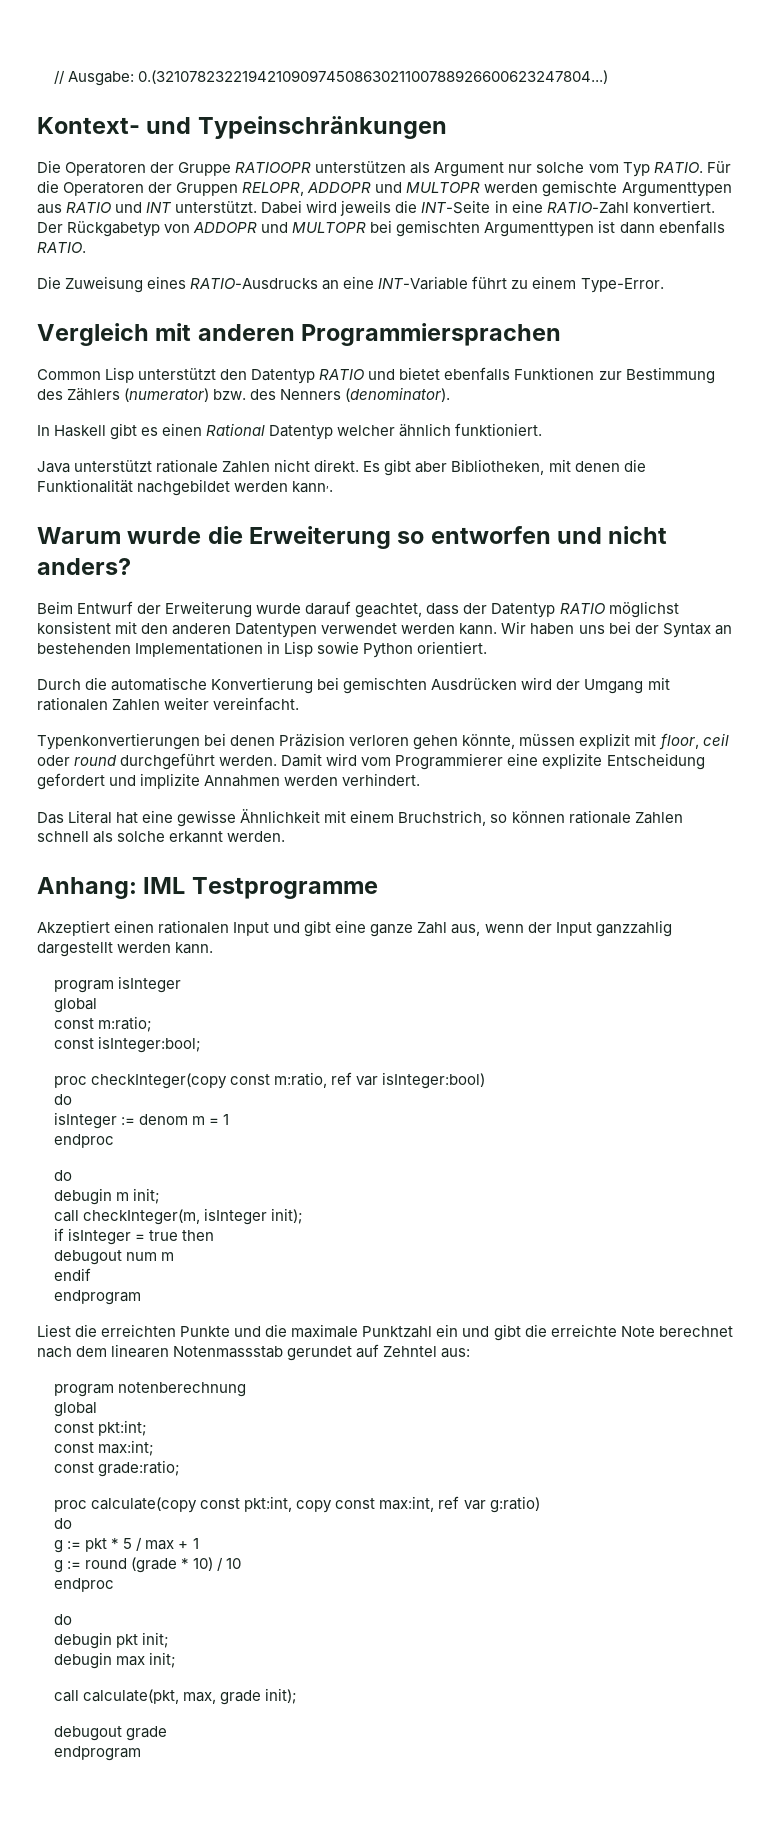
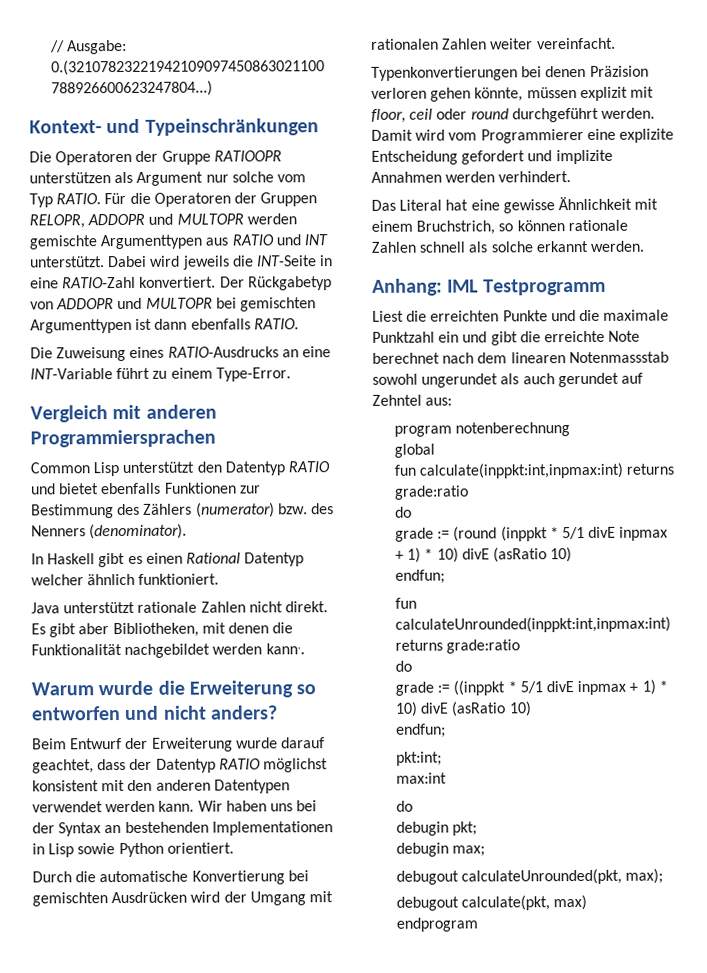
- Anhang: IML Testprogramme
- Akzeptiert einen rationalen Input und gibt eine ganze Zahl aus, wenn der Input ganzzahlig dargestellt werden kann.
- program isInteger
- global
- const m:ratio;
- const isInteger:bool;
- proc checkInteger(copy const m:ratio, ref var isInteger:bool)
- do
- isInteger := denom m = 1
- endproc
- do
- debugin m init;
- call checkInteger(m, isInteger init);
- if isInteger = true then
- debugout num m
- endif
- endprogram
+ Anhang: IML Testprogramm
- Liest die erreichten Punkte und die maximale Punktzahl ein und gibt die erreichte Note berechnet nach dem linearen Notenmassstab gerundet auf Zehntel aus:
+ Liest die erreichten Punkte und die maximale Punktzahl ein und gibt die erreichte Note berechnet nach dem linearen Notenmassstab sowohl ungerundet als auch gerundet auf Zehntel aus:
- const pkt:int;
- const max:int;
- const grade:ratio;
- proc calculate(copy const pkt:int, copy const max:int, ref var g:ratio)
+ fun calculate(inppkt:int,inpmax:int) returns grade:ratio
  do
- g := pkt * 5 / max + 1
- g := round (grade * 10) / 10
- endproc
+ grade := (round (inppkt * 5/1 divE inpmax + 1) * 10) divE (asRatio 10)
+ endfun;
+ fun calculateUnrounded(inppkt:int,inpmax:int) returns grade:ratio
  do
- debugin pkt init;
- debugin max init;
- call calculate(pkt, max, grade init);
- debugout grade
+ grade := ((inppkt * 5/1 divE inpmax + 1) * 10) divE (asRatio 10)
+ endfun;
+ pkt:int;
+ max:int
+ do
+ debugin pkt;
+ debugin max;
+ debugout calculateUnrounded(pkt, max);
+ debugout calculate(pkt, max)

